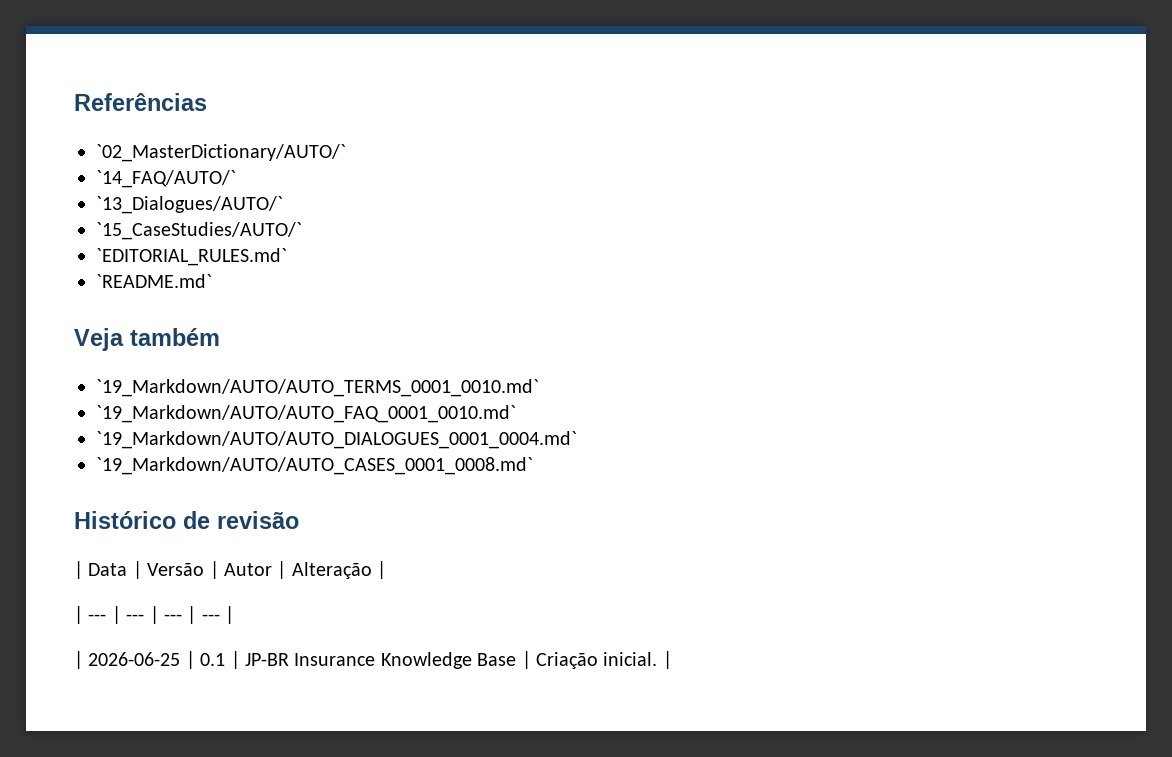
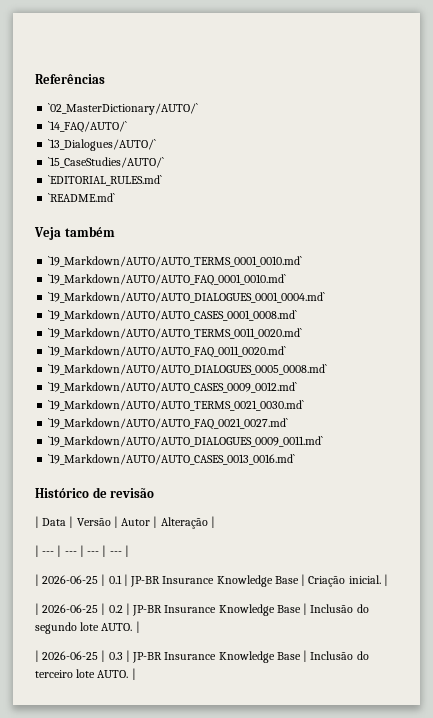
+ `19_Markdown/AUTO/AUTO_TERMS_0011_0020.md`
+ `19_Markdown/AUTO/AUTO_FAQ_0011_0020.md`
+ `19_Markdown/AUTO/AUTO_DIALOGUES_0005_0008.md`
+ `19_Markdown/AUTO/AUTO_CASES_0009_0012.md`
+ `19_Markdown/AUTO/AUTO_TERMS_0021_0030.md`
+ `19_Markdown/AUTO/AUTO_FAQ_0021_0027.md`
+ `19_Markdown/AUTO/AUTO_DIALOGUES_0009_0011.md`
+ `19_Markdown/AUTO/AUTO_CASES_0013_0016.md`
+ | 2026-06-25 | 0.2 | JP-BR Insurance Knowledge Base | Inclusão do segundo lote AUTO. |
+ | 2026-06-25 | 0.3 | JP-BR Insurance Knowledge Base | Inclusão do terceiro lote AUTO. |

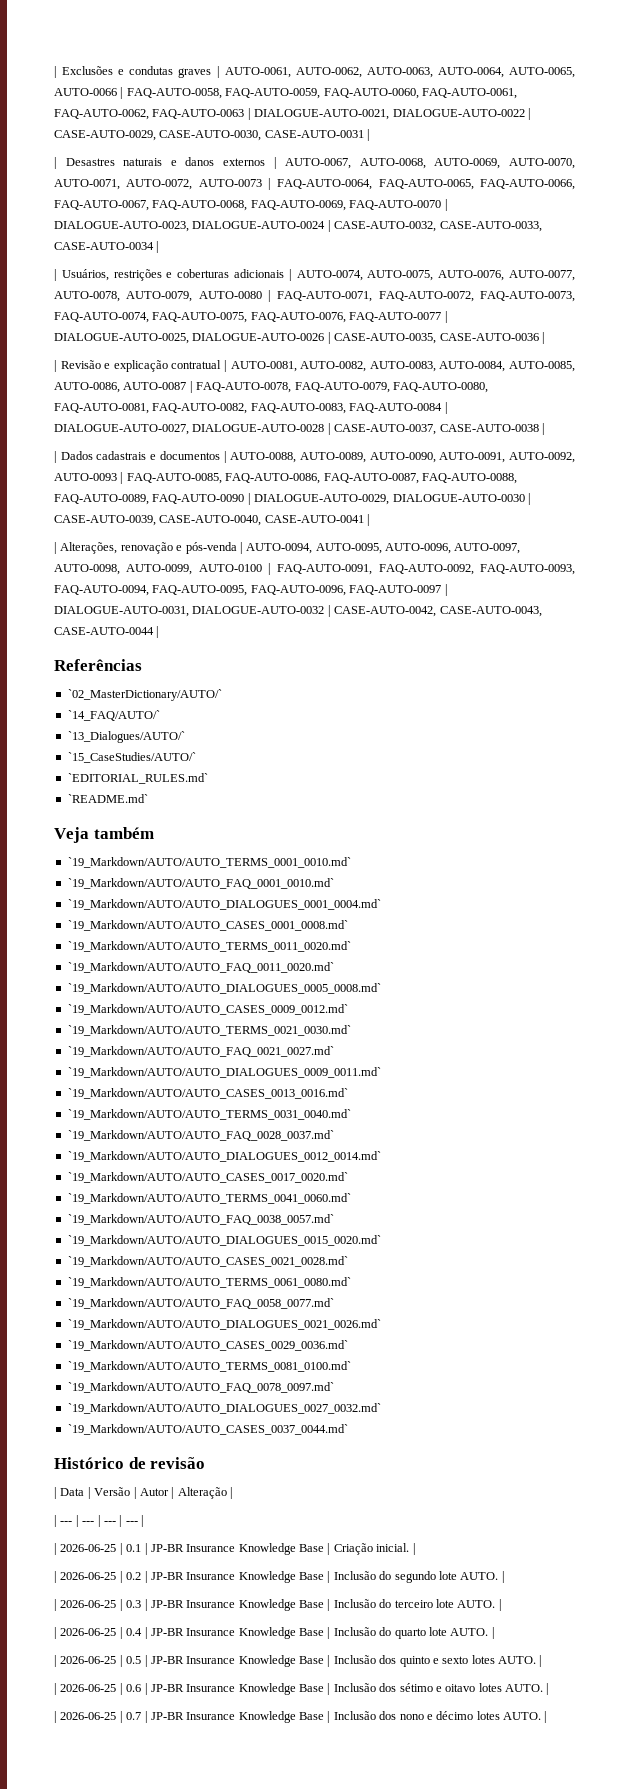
+ | Exclusões e condutas graves | AUTO-0061, AUTO-0062, AUTO-0063, AUTO-0064, AUTO-0065, AUTO-0066 | FAQ-AUTO-0058, FAQ-AUTO-0059, FAQ-AUTO-0060, FAQ-AUTO-0061, FAQ-AUTO-0062, FAQ-AUTO-0063 | DIALOGUE-AUTO-0021, DIALOGUE-AUTO-0022 | CASE-AUTO-0029, CASE-AUTO-0030, CASE-AUTO-0031 |
+ | Desastres naturais e danos externos | AUTO-0067, AUTO-0068, AUTO-0069, AUTO-0070, AUTO-0071, AUTO-0072, AUTO-0073 | FAQ-AUTO-0064, FAQ-AUTO-0065, FAQ-AUTO-0066, FAQ-AUTO-0067, FAQ-AUTO-0068, FAQ-AUTO-0069, FAQ-AUTO-0070 | DIALOGUE-AUTO-0023, DIALOGUE-AUTO-0024 | CASE-AUTO-0032, CASE-AUTO-0033, CASE-AUTO-0034 |
+ | Usuários, restrições e coberturas adicionais | AUTO-0074, AUTO-0075, AUTO-0076, AUTO-0077, AUTO-0078, AUTO-0079, AUTO-0080 | FAQ-AUTO-0071, FAQ-AUTO-0072, FAQ-AUTO-0073, FAQ-AUTO-0074, FAQ-AUTO-0075, FAQ-AUTO-0076, FAQ-AUTO-0077 | DIALOGUE-AUTO-0025, DIALOGUE-AUTO-0026 | CASE-AUTO-0035, CASE-AUTO-0036 |
+ | Revisão e explicação contratual | AUTO-0081, AUTO-0082, AUTO-0083, AUTO-0084, AUTO-0085, AUTO-0086, AUTO-0087 | FAQ-AUTO-0078, FAQ-AUTO-0079, FAQ-AUTO-0080, FAQ-AUTO-0081, FAQ-AUTO-0082, FAQ-AUTO-0083, FAQ-AUTO-0084 | DIALOGUE-AUTO-0027, DIALOGUE-AUTO-0028 | CASE-AUTO-0037, CASE-AUTO-0038 |
+ | Dados cadastrais e documentos | AUTO-0088, AUTO-0089, AUTO-0090, AUTO-0091, AUTO-0092, AUTO-0093 | FAQ-AUTO-0085, FAQ-AUTO-0086, FAQ-AUTO-0087, FAQ-AUTO-0088, FAQ-AUTO-0089, FAQ-AUTO-0090 | DIALOGUE-AUTO-0029, DIALOGUE-AUTO-0030 | CASE-AUTO-0039, CASE-AUTO-0040, CASE-AUTO-0041 |
+ | Alterações, renovação e pós-venda | AUTO-0094, AUTO-0095, AUTO-0096, AUTO-0097, AUTO-0098, AUTO-0099, AUTO-0100 | FAQ-AUTO-0091, FAQ-AUTO-0092, FAQ-AUTO-0093, FAQ-AUTO-0094, FAQ-AUTO-0095, FAQ-AUTO-0096, FAQ-AUTO-0097 | DIALOGUE-AUTO-0031, DIALOGUE-AUTO-0032 | CASE-AUTO-0042, CASE-AUTO-0043, CASE-AUTO-0044 |
+ `19_Markdown/AUTO/AUTO_TERMS_0031_0040.md`
+ `19_Markdown/AUTO/AUTO_FAQ_0028_0037.md`
+ `19_Markdown/AUTO/AUTO_DIALOGUES_0012_0014.md`
+ `19_Markdown/AUTO/AUTO_CASES_0017_0020.md`
+ `19_Markdown/AUTO/AUTO_TERMS_0041_0060.md`
+ `19_Markdown/AUTO/AUTO_FAQ_0038_0057.md`
+ `19_Markdown/AUTO/AUTO_DIALOGUES_0015_0020.md`
+ `19_Markdown/AUTO/AUTO_CASES_0021_0028.md`
+ `19_Markdown/AUTO/AUTO_TERMS_0061_0080.md`
+ `19_Markdown/AUTO/AUTO_FAQ_0058_0077.md`
+ `19_Markdown/AUTO/AUTO_DIALOGUES_0021_0026.md`
+ `19_Markdown/AUTO/AUTO_CASES_0029_0036.md`
+ `19_Markdown/AUTO/AUTO_TERMS_0081_0100.md`
+ `19_Markdown/AUTO/AUTO_FAQ_0078_0097.md`
+ `19_Markdown/AUTO/AUTO_DIALOGUES_0027_0032.md`
+ `19_Markdown/AUTO/AUTO_CASES_0037_0044.md`
+ | 2026-06-25 | 0.4 | JP-BR Insurance Knowledge Base | Inclusão do quarto lote AUTO. |
+ | 2026-06-25 | 0.5 | JP-BR Insurance Knowledge Base | Inclusão dos quinto e sexto lotes AUTO. |
+ | 2026-06-25 | 0.6 | JP-BR Insurance Knowledge Base | Inclusão dos sétimo e oitavo lotes AUTO. |
+ | 2026-06-25 | 0.7 | JP-BR Insurance Knowledge Base | Inclusão dos nono e décimo lotes AUTO. |

